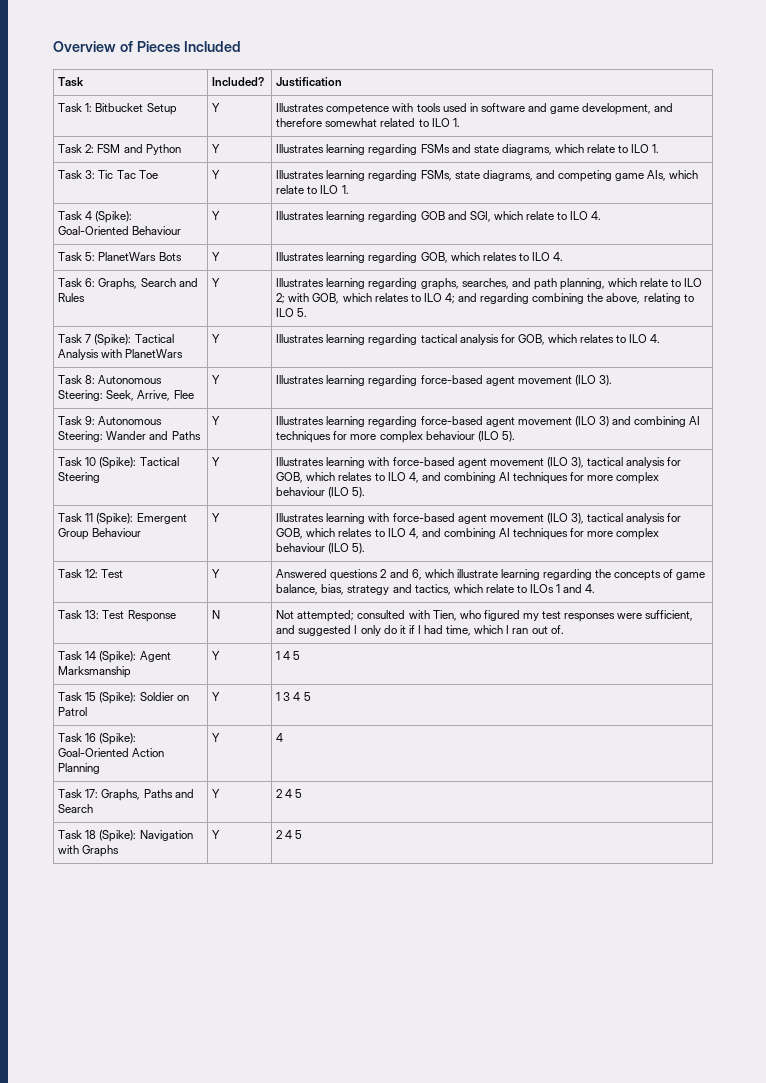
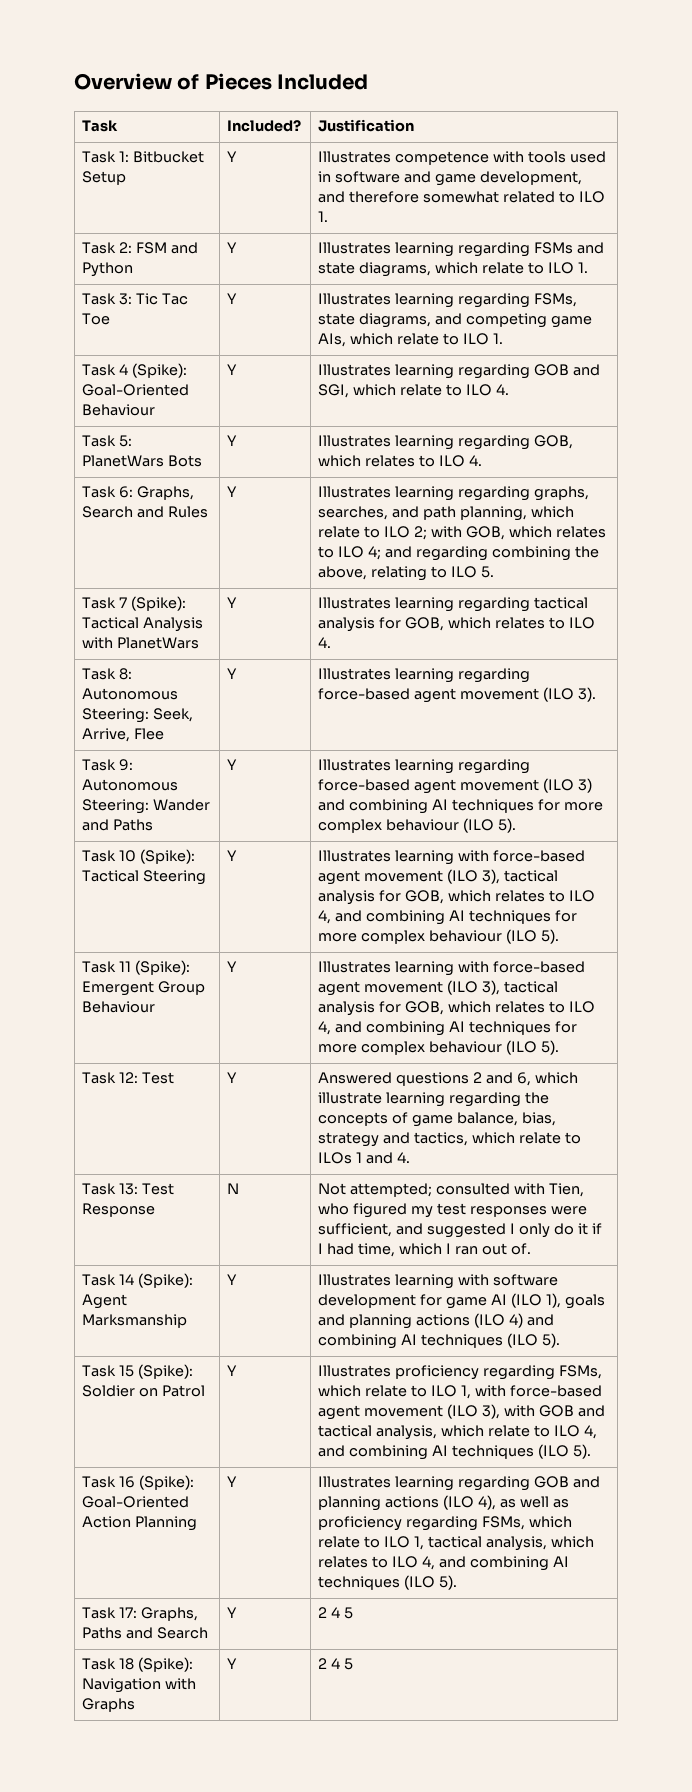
- Task 14 (Spike): Agent Marksmanship | Y | 1 4 5
+ Task 14 (Spike): Agent Marksmanship | Y | Illustrates learning with software development for game AI (ILO 1), goals and planning actions (ILO 4) and combining AI techniques (ILO 5).
- Task 15 (Spike): Soldier on Patrol | Y | 1 3 4 5
+ Task 15 (Spike): Soldier on Patrol | Y | Illustrates proficiency regarding FSMs, which relate to ILO 1, with force-based agent movement (ILO 3), with GOB and tactical analysis, which relate to ILO 4, and combining AI techniques (ILO 5).
- Task 16 (Spike): Goal-Oriented Action Planning | Y | 4
+ Task 16 (Spike): Goal-Oriented Action Planning | Y | Illustrates learning regarding GOB and planning actions (ILO 4), as well as proficiency regarding FSMs, which relate to ILO 1, tactical analysis, which relates to ILO 4, and combining AI techniques (ILO 5).

